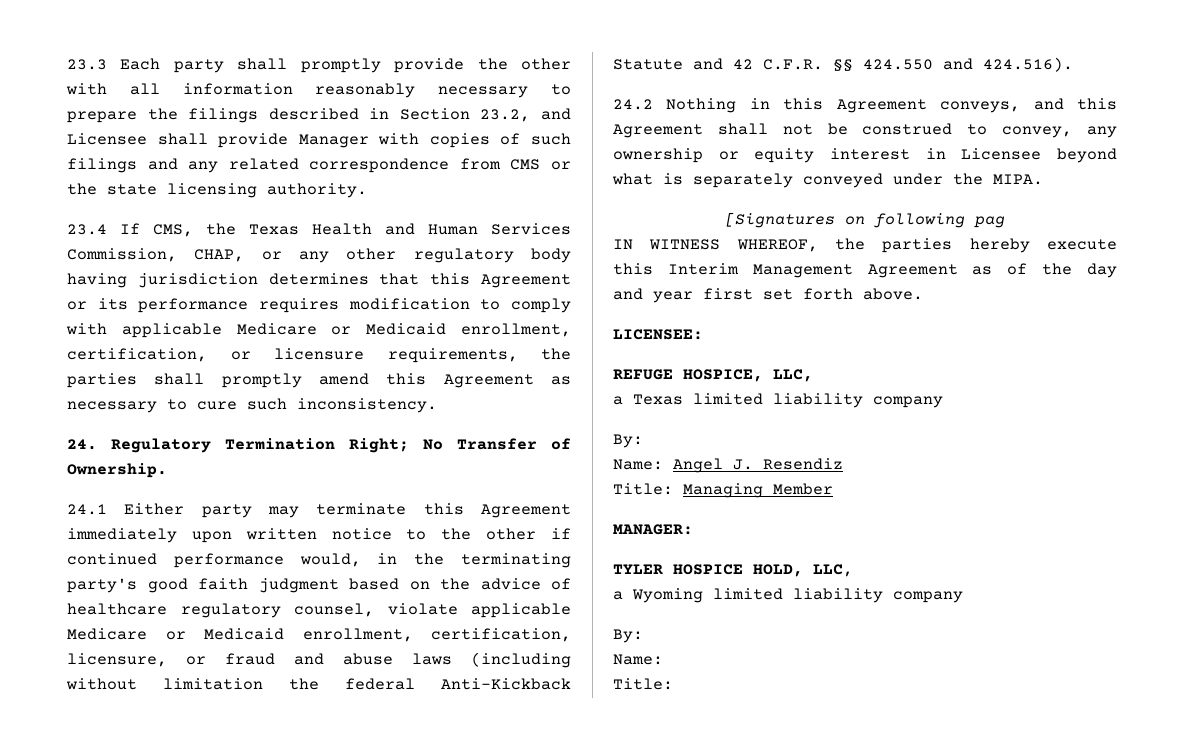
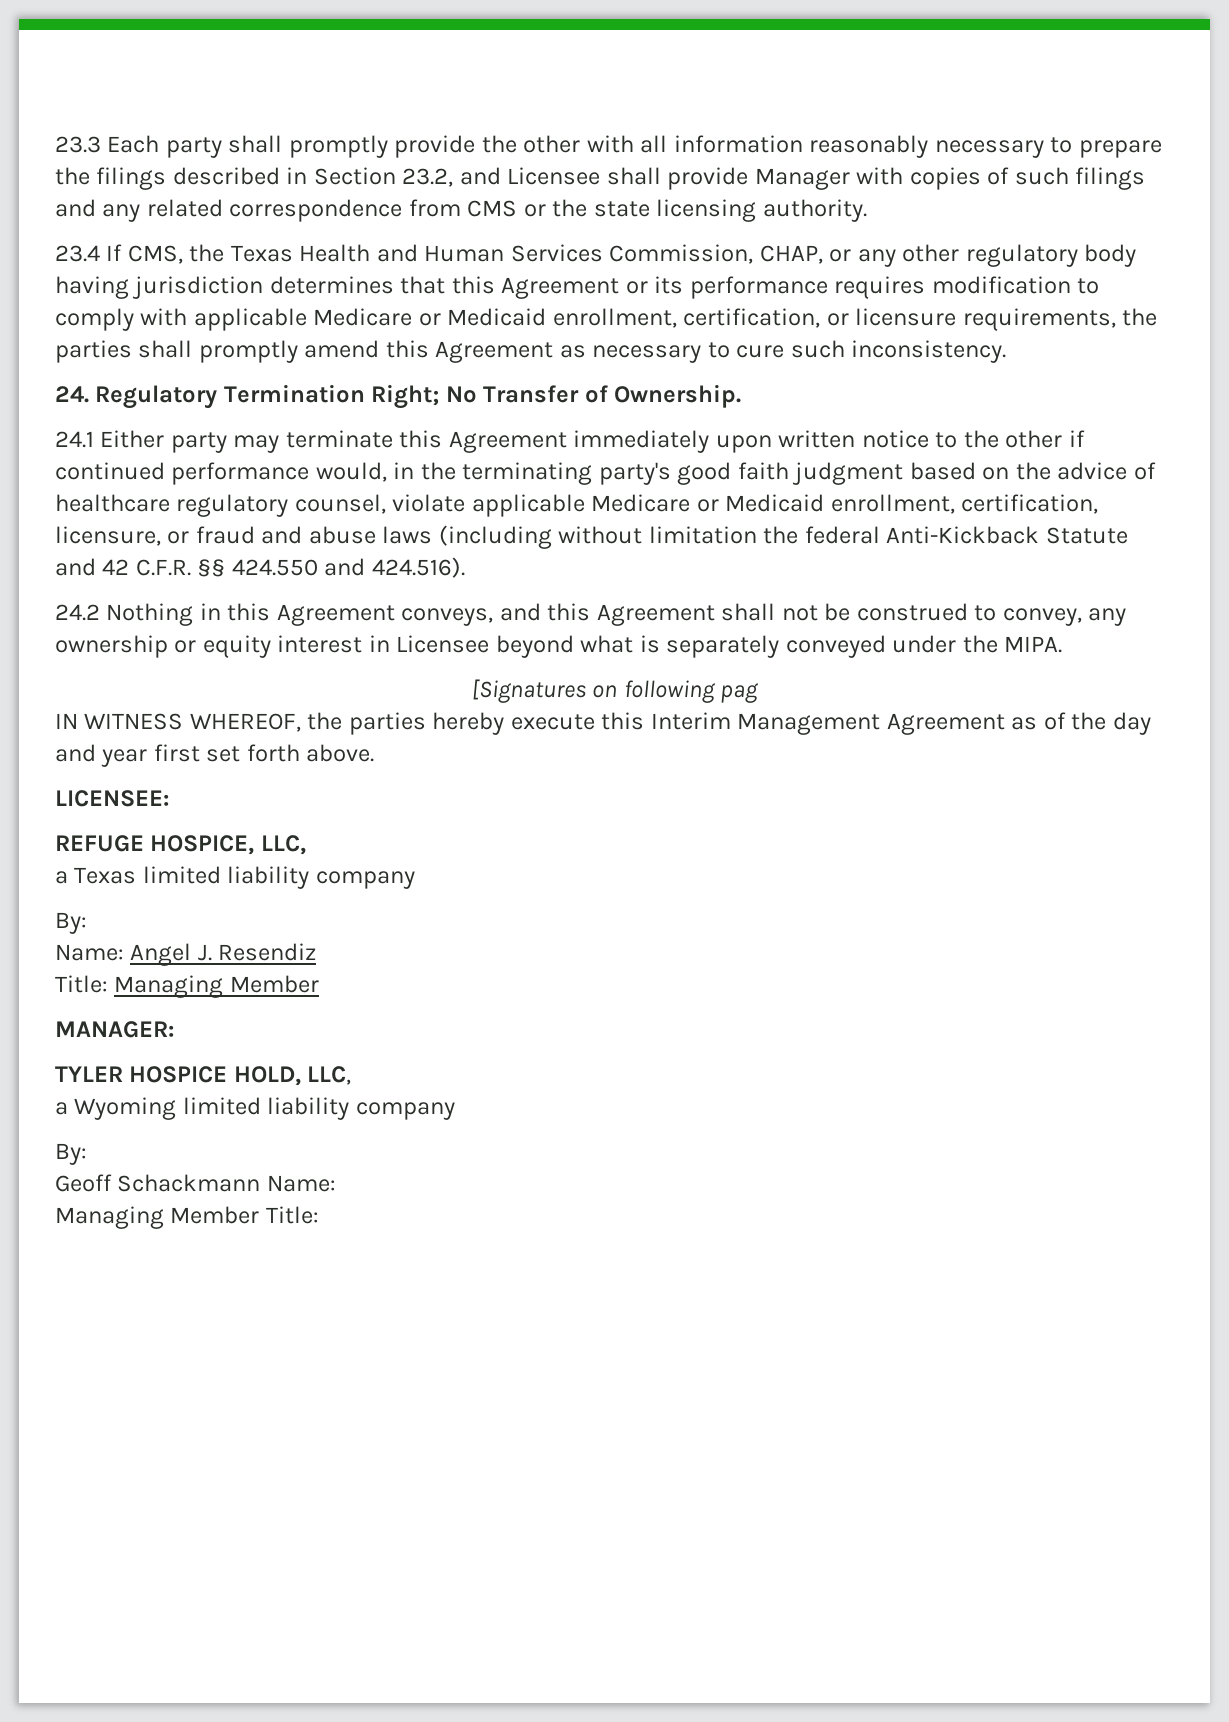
  a Wyoming limited liability company
  By:
- Name:
- Title:
+ Geoff Schackmann Name:
+ Managing Member Title:

